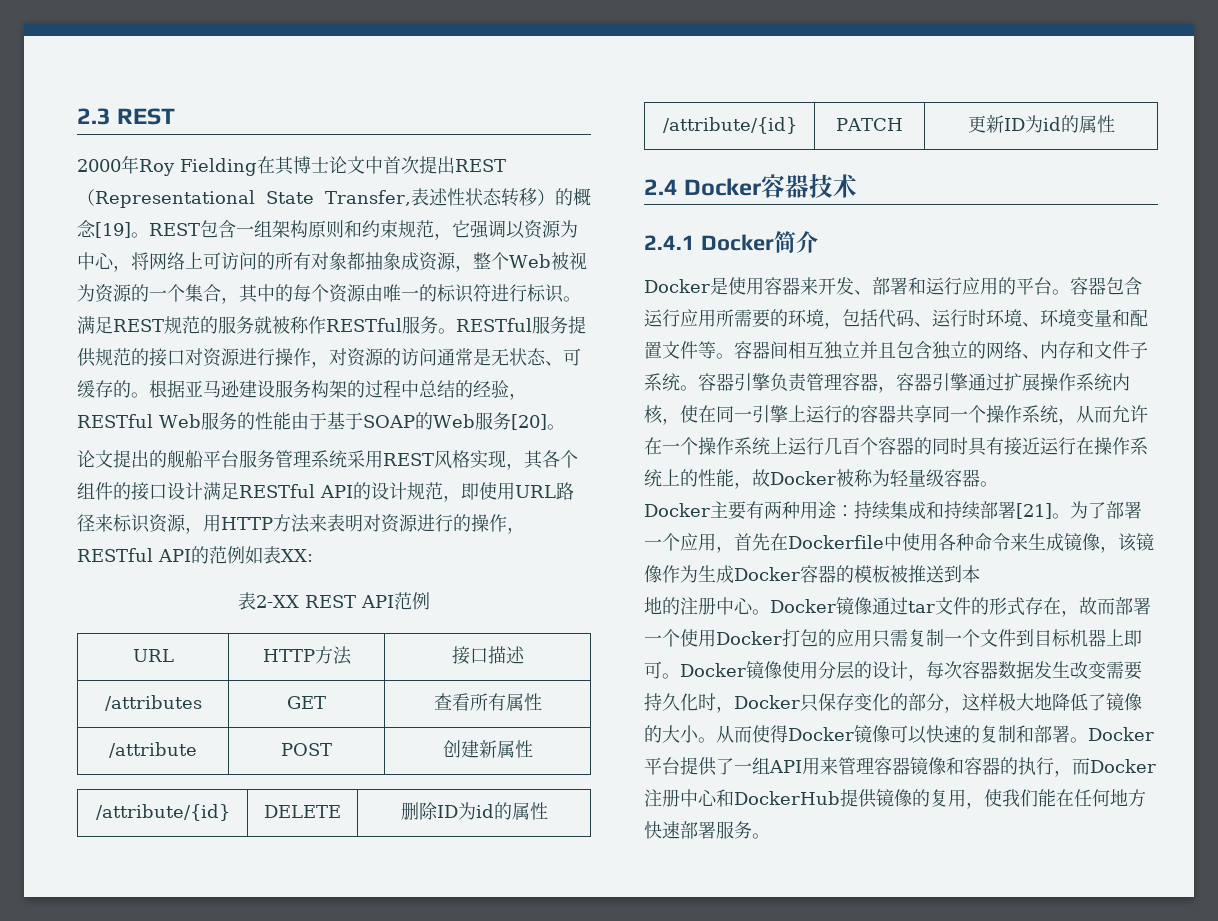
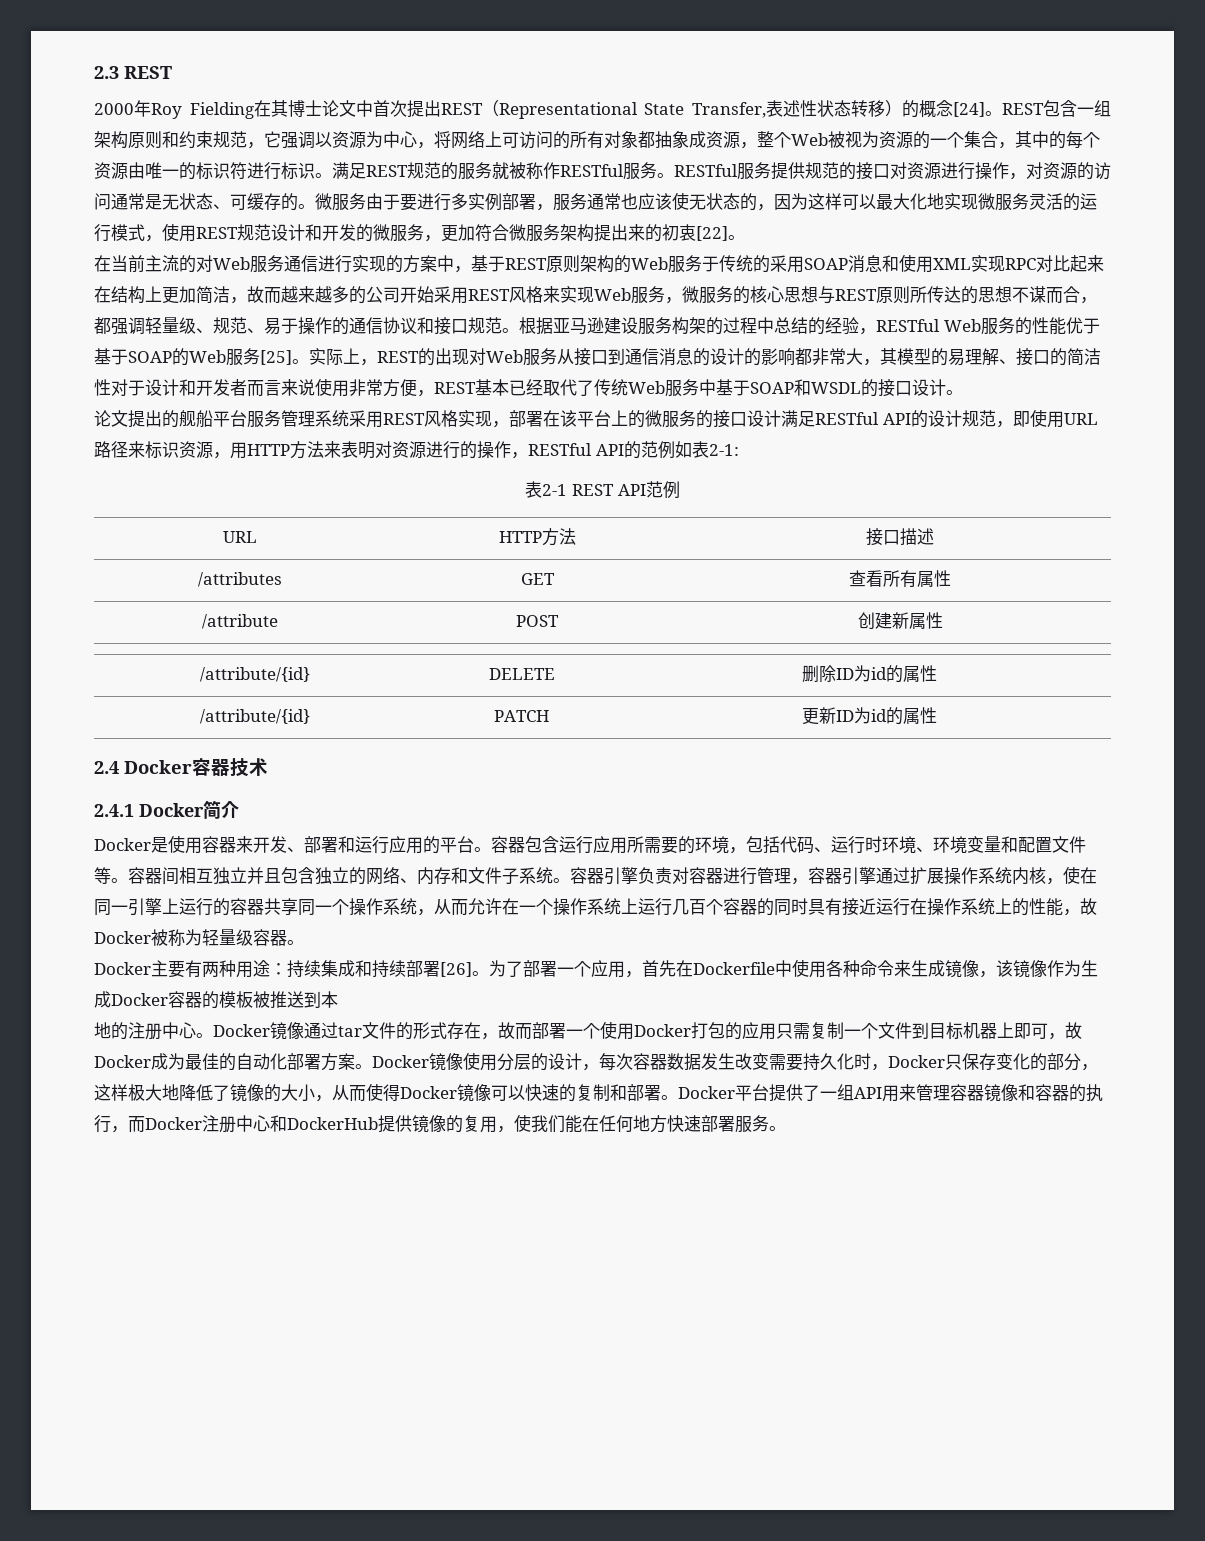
- 2000年Roy Fielding在其博士论文中首次提出REST（Representational State Transfer,表述性状态转移）的概念[19]。
+ 2000年Roy Fielding在其博士论文中首次提出REST（Representational State Transfer,表述性状态转移）的概念[24]。
+ 微服务由于要进行多实例部署，服务通常也应该使无状态的，因为这样可以最大化地实现微服务灵活的运行模式，使用REST规范设计和开发的微服务，更加符合微服务架构提出来的初衷[22]。
+ 在当前主流的对Web服务通信进行实现的方案中，基于REST原则架构的Web服务于传统的采用SOAP消息和使用XML实现RPC对比起来在结构上更加简洁，故而越来越多的公司开始采用REST风格来实现Web服务，微服务的核心思想与REST原则所传达的思想不谋而合，都强调轻量级、规范、易于操作的通信协议和接口规范。
- 根据亚马逊建设服务构架的过程中总结的经验，RESTful Web服务的性能由于基于SOAP的Web服务[20]。
+ 根据亚马逊建设服务构架的过程中总结的经验，RESTful Web服务的性能优于基于SOAP的Web服务[25]。实际上，REST的出现对Web服务从接口到通信消息的设计的影响都非常大，其模型的易理解、接口的简洁性对于设计和开发者而言来说使用非常方便，REST基本已经取代了传统Web服务中基于SOAP和WSDL的接口设计。
- 论文提出的舰船平台服务管理系统采用REST风格实现，其各个组件的接口设计满足RESTful API的设计规范，即使用URL路径来标识资源，用HTTP方法来表明对资源进行的操作，RESTful API的范例如表XX:
- 表2-XX REST API范例
+ 论文提出的舰船平台服务管理系统采用REST风格实现，部署在该平台上的微服务的接口设计满足RESTful API的设计规范，即使用URL路径来标识资源，用HTTP方法来表明对资源进行的操作，RESTful API的范例如表2-1:
+ 表2-1 REST API范例
- 容器引擎负责管理容器，容器引擎通过扩展操作系统内核，使在同一引擎上运行的容器共享同一个操作系统，从而允许在一个操作系统上运行几百个容器的同时具有接近运行在操作系统上的性能，故Docker被称为轻量级容器。
+ 容器引擎负责对容器进行管理，容器引擎通过扩展操作系统内核，使在同一引擎上运行的容器共享同一个操作系统，从而允许在一个操作系统上运行几百个容器的同时具有接近运行在操作系统上的性能，故Docker被称为轻量级容器。
- Docker主要有两种用途：持续集成和持续部署[21]。
+ Docker主要有两种用途：持续集成和持续部署[26]。
- Docker镜像通过tar文件的形式存在，故而部署一个使用Docker打包的应用只需复制一个文件到目标机器上即可。
+ Docker镜像通过tar文件的形式存在，故而部署一个使用Docker打包的应用只需复制一个文件到目标机器上即可，故Docker成为最佳的自动化部署方案。
- Docker镜像使用分层的设计，每次容器数据发生改变需要持久化时，Docker只保存变化的部分，这样极大地降低了镜像的大小。从而使得Docker镜像可以快速的复制和部署。
+ Docker镜像使用分层的设计，每次容器数据发生改变需要持久化时，Docker只保存变化的部分，这样极大地降低了镜像的大小，从而使得Docker镜像可以快速的复制和部署。

